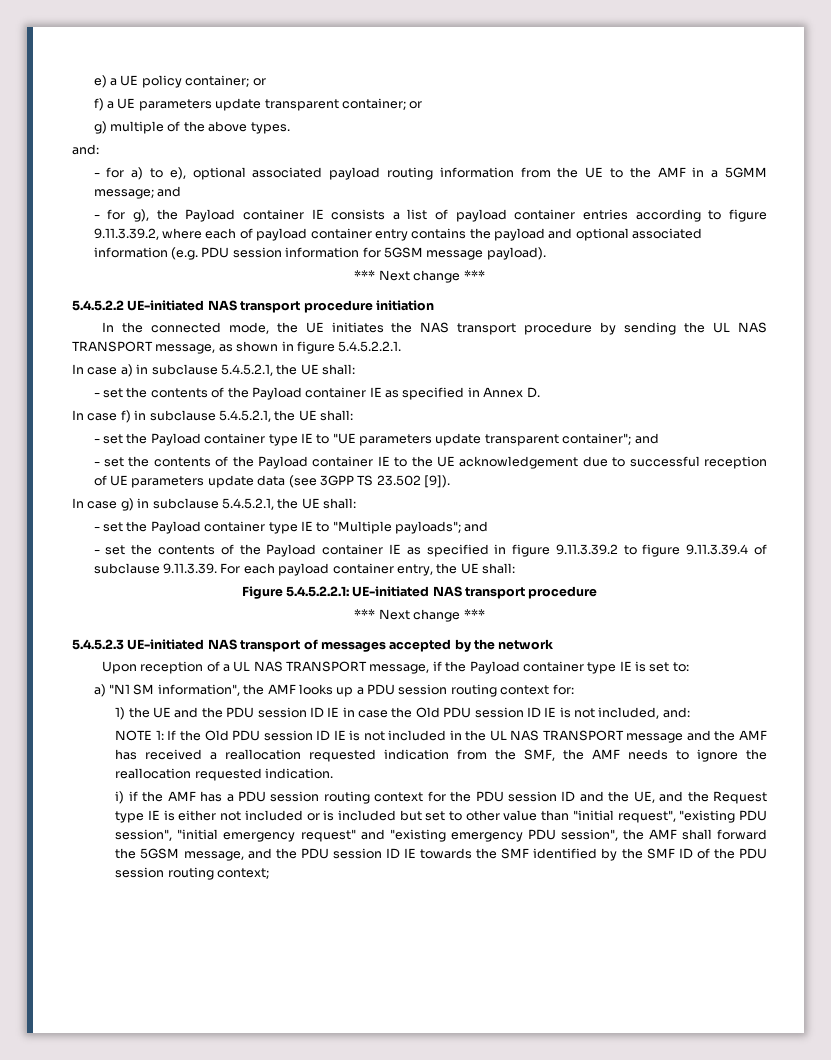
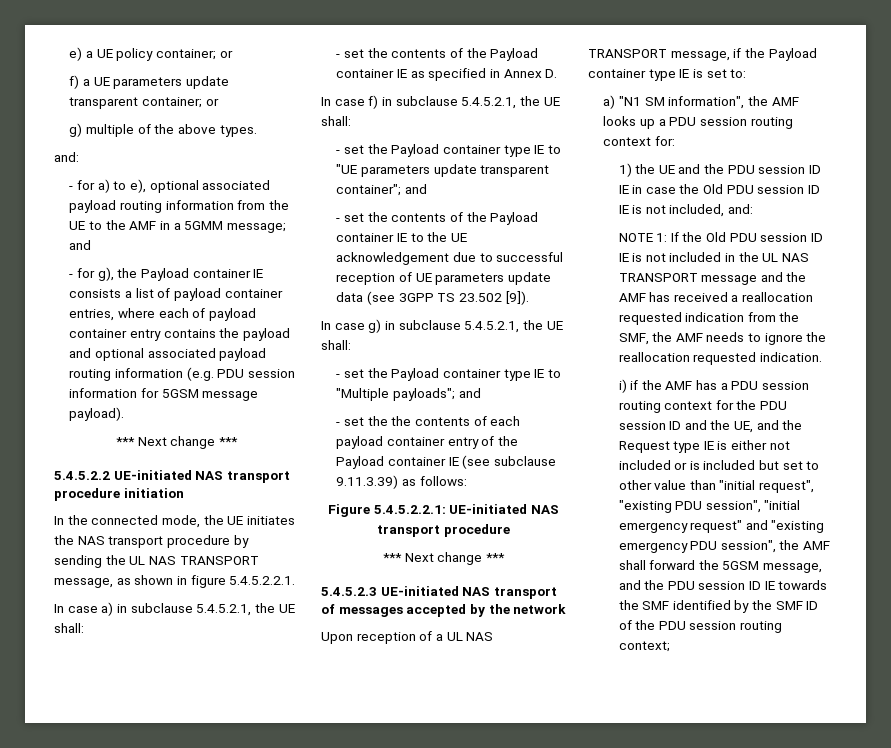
- - for g), the Payload container IE consists a list of payload container entries according to figure 9.11.3.39.2, where each of payload container entry contains the payload and optional associated information (e.g. PDU session information for 5GSM message payload).
+ - for g), the Payload container IE consists a list of payload container entries, where each of payload container entry contains the payload and optional associated payload routing information (e.g. PDU session information for 5GSM message payload).
- - set the contents of the Payload container IE as specified in figure 9.11.3.39.2 to figure 9.11.3.39.4 of subclause 9.11.3.39. For each payload container entry, the UE shall:
+ - set the the contents of each payload container entry of the Payload container IE (see subclause 9.11.3.39) as follows:

